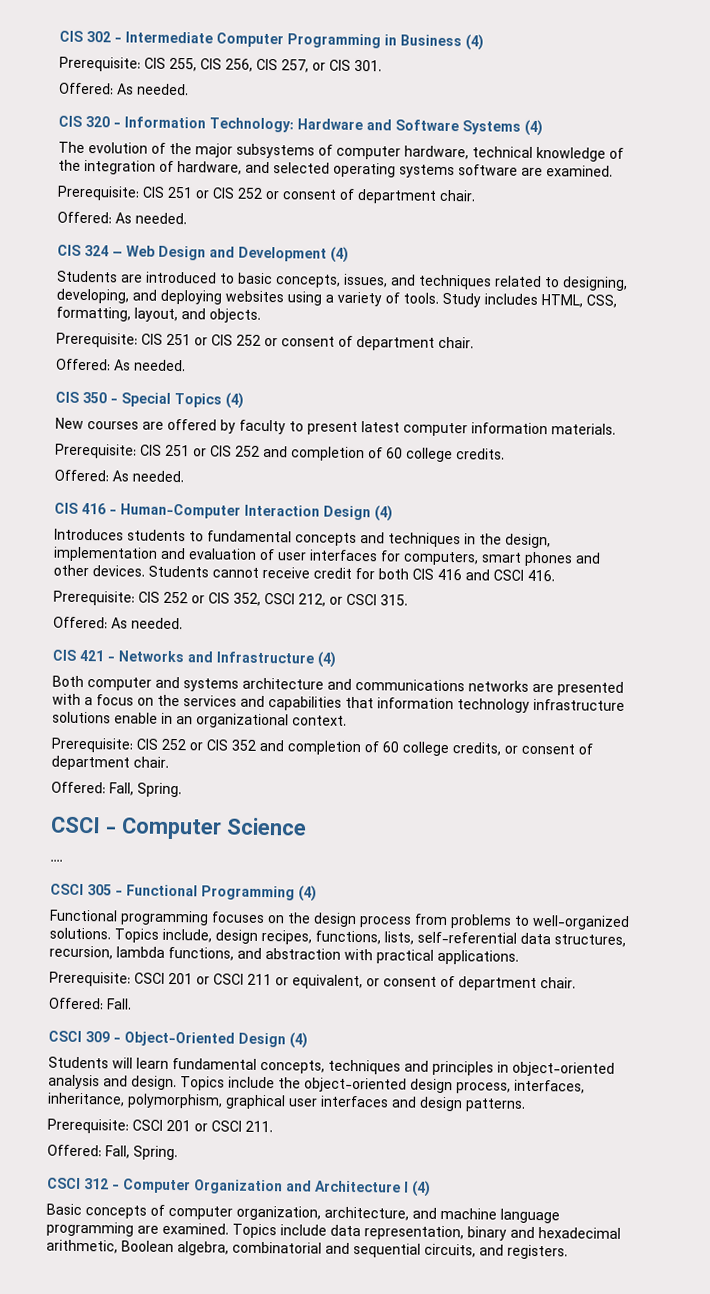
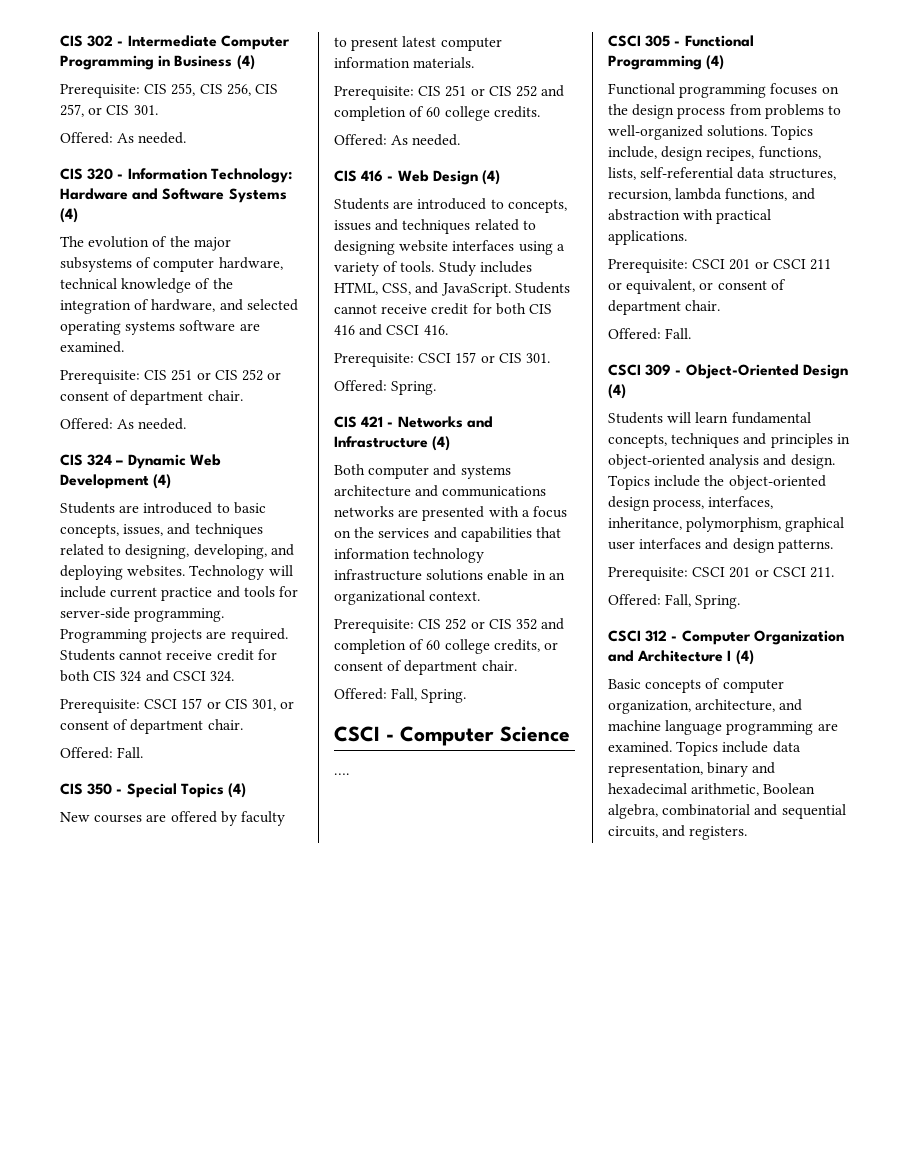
- CIS 324 – Web Design and Development (4)
+ CIS 324 – Dynamic Web Development (4)
- Students are introduced to basic concepts, issues, and techniques related to designing, developing, and deploying websites using a variety of tools. Study includes HTML, CSS, formatting, layout, and objects.
- Prerequisite: CIS 251 or CIS 252 or consent of department chair.
- Offered: As needed.
+ Students are introduced to basic concepts, issues, and techniques related to designing, developing, and deploying websites. Technology will include current practice and tools for server-side programming. Programming projects are required. Students cannot receive credit for both CIS 324 and CSCI 324.
+ Prerequisite: CSCI 157 or CIS 301, or consent of department chair.
+ Offered: Fall.
- CIS 416 - Human-Computer Interaction Design (4)
- Introduces students to fundamental concepts and techniques in the design, implementation and evaluation of user interfaces for computers, smart phones and other devices.
+ CIS 416 - Web Design (4)
+ Students are introduced to concepts, issues and techniques related to designing website interfaces using a variety of tools. Study includes HTML, CSS, and JavaScript.
- Prerequisite: CIS 252 or CIS 352, CSCI 212, or CSCI 315.
- Offered: As needed.
+ Prerequisite: CSCI 157 or CIS 301.
+ Offered: Spring.

